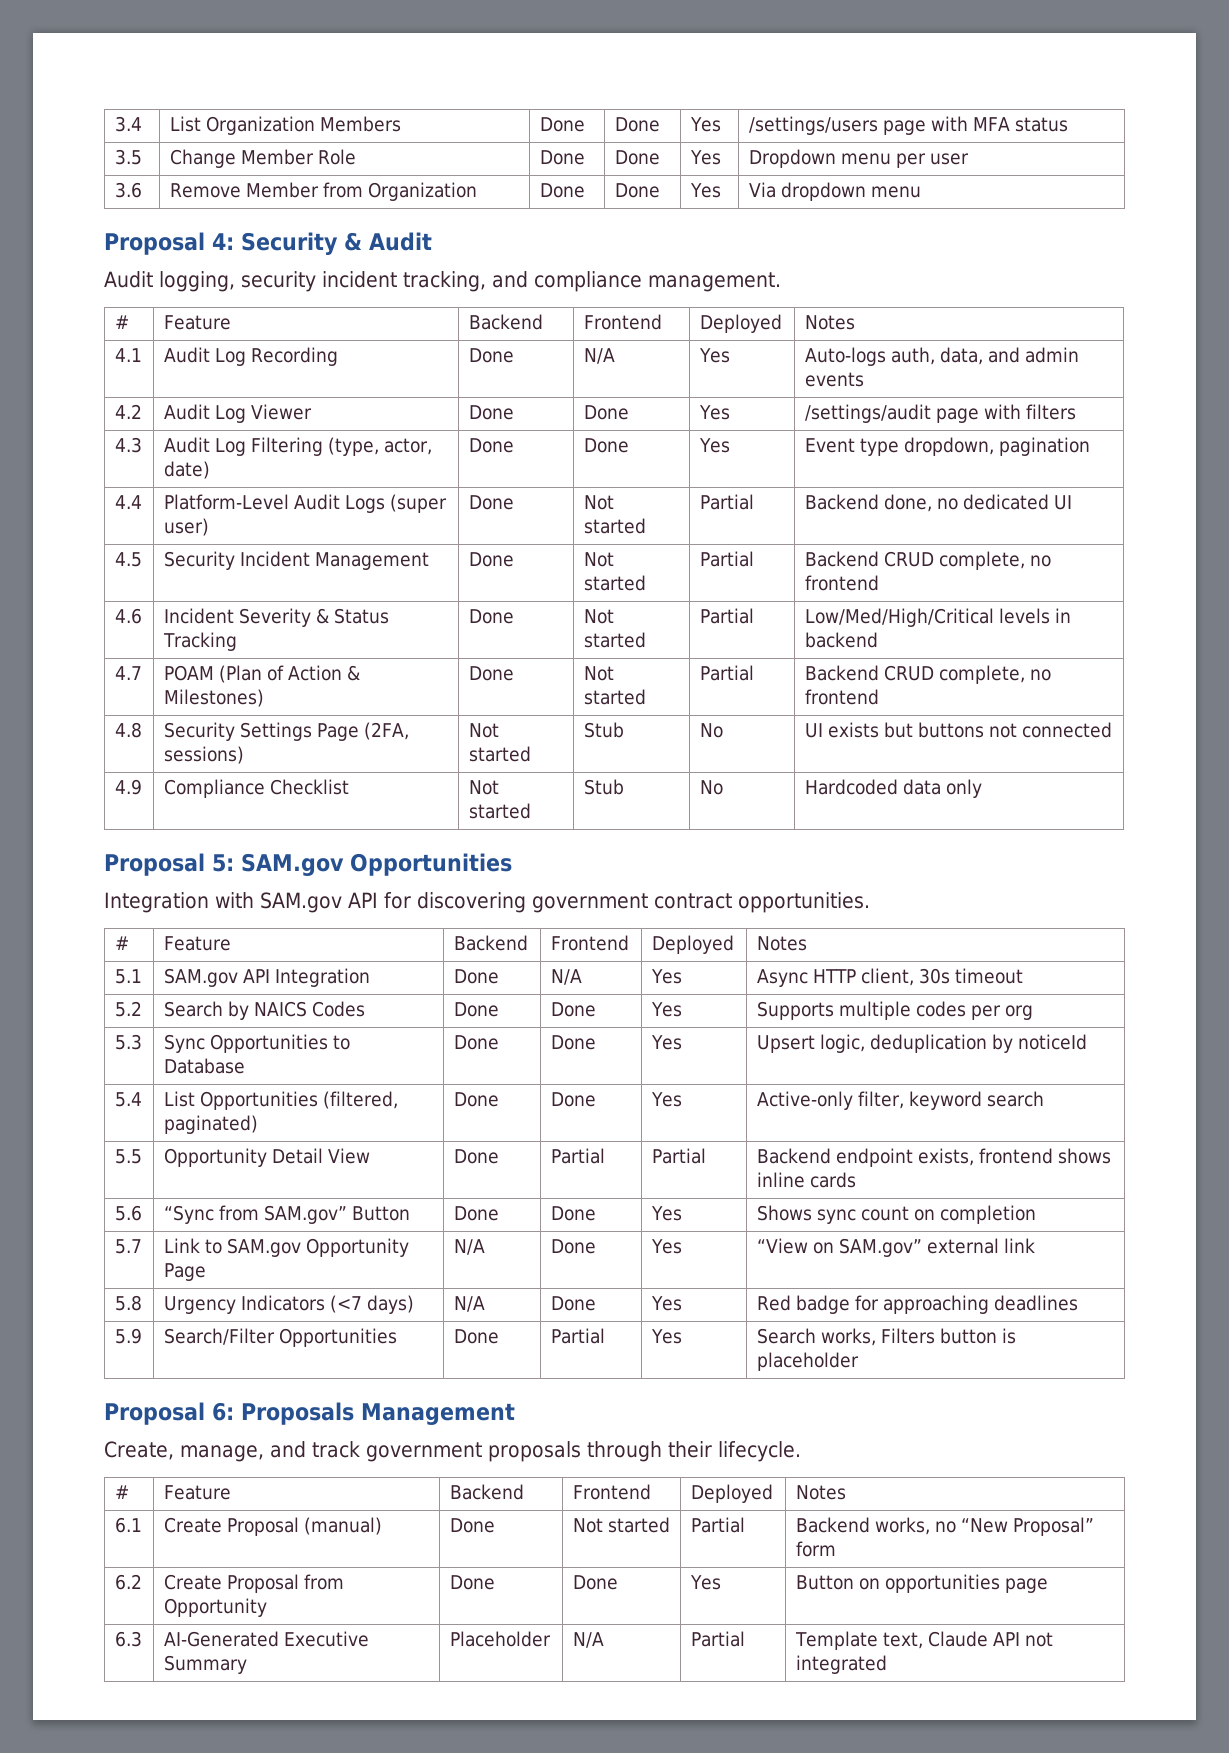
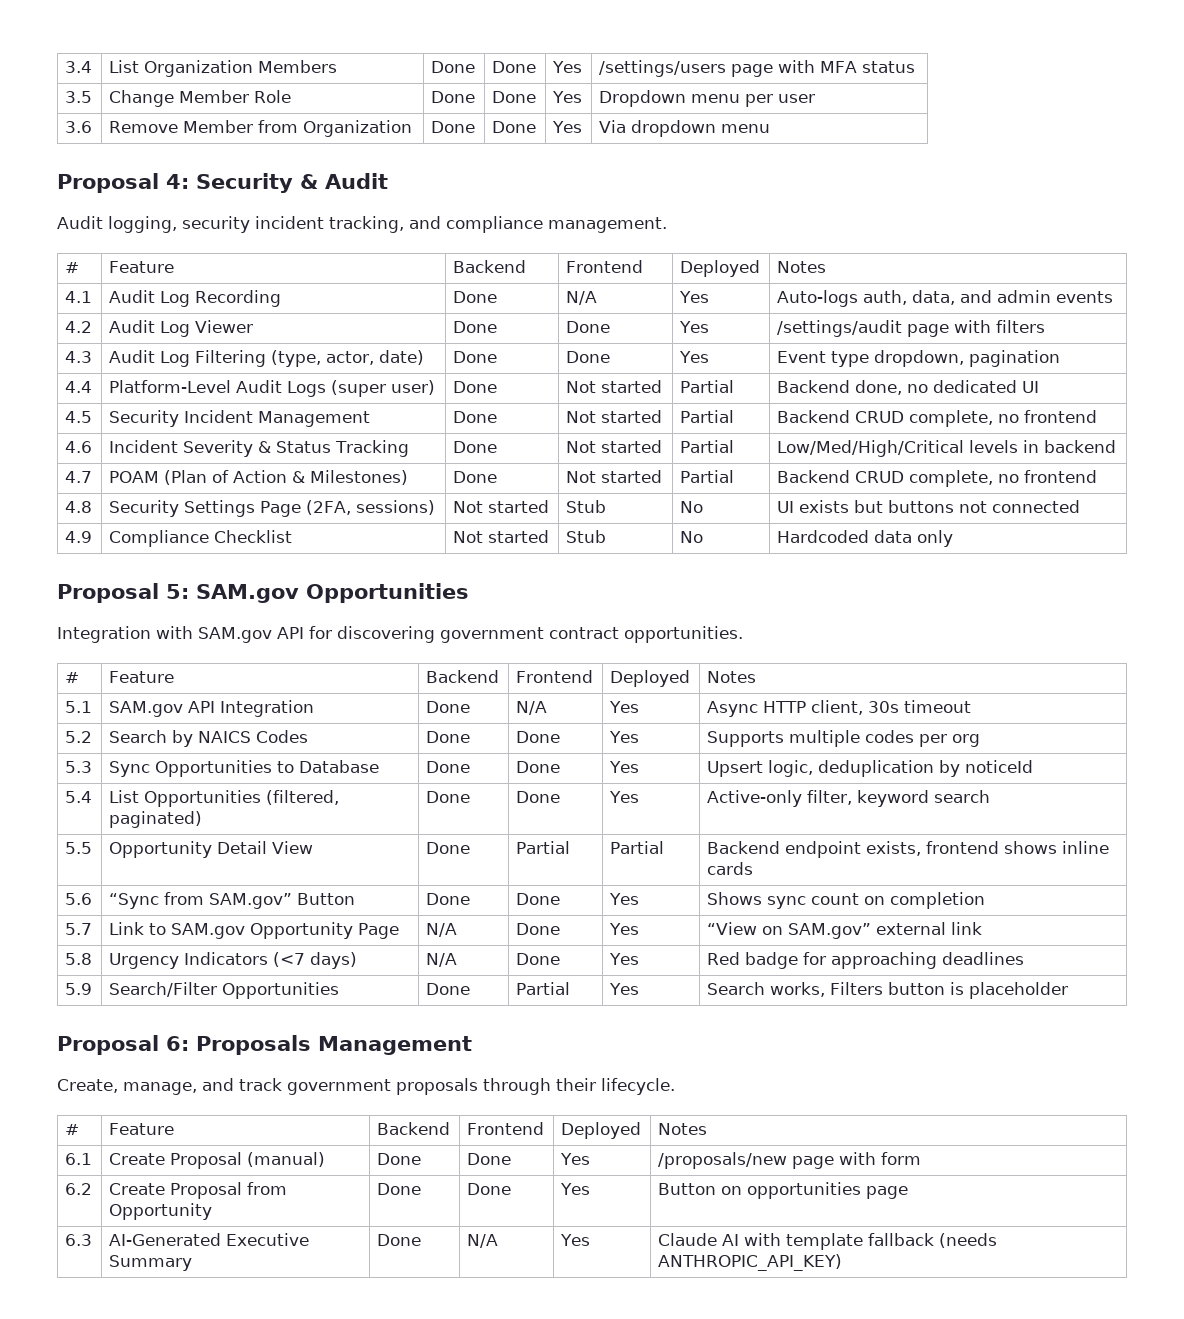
- 6.1 | Create Proposal (manual) | Done | Not started | Partial | Backend works, no “New Proposal” form
+ 6.1 | Create Proposal (manual) | Done | Done | Yes | /proposals/new page with form
- 6.3 | AI-Generated Executive Summary | Placeholder | N/A | Partial | Template text, Claude API not integrated
+ 6.3 | AI-Generated Executive Summary | Done | N/A | Yes | Claude AI with template fallback (needs ANTHROPIC_API_KEY)

